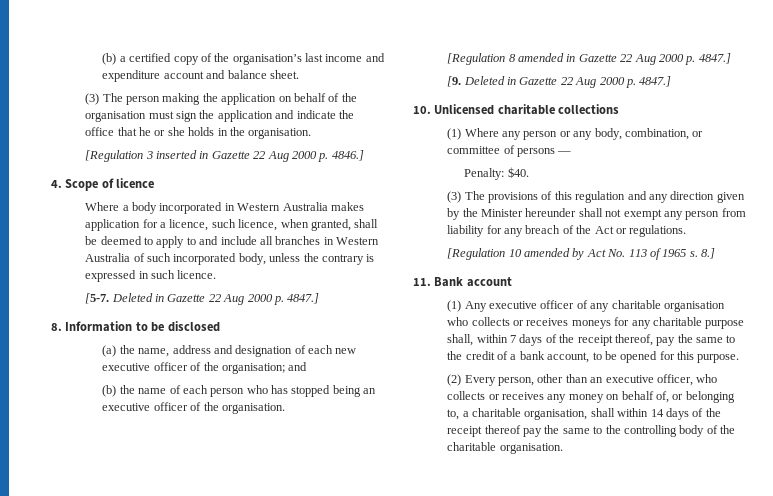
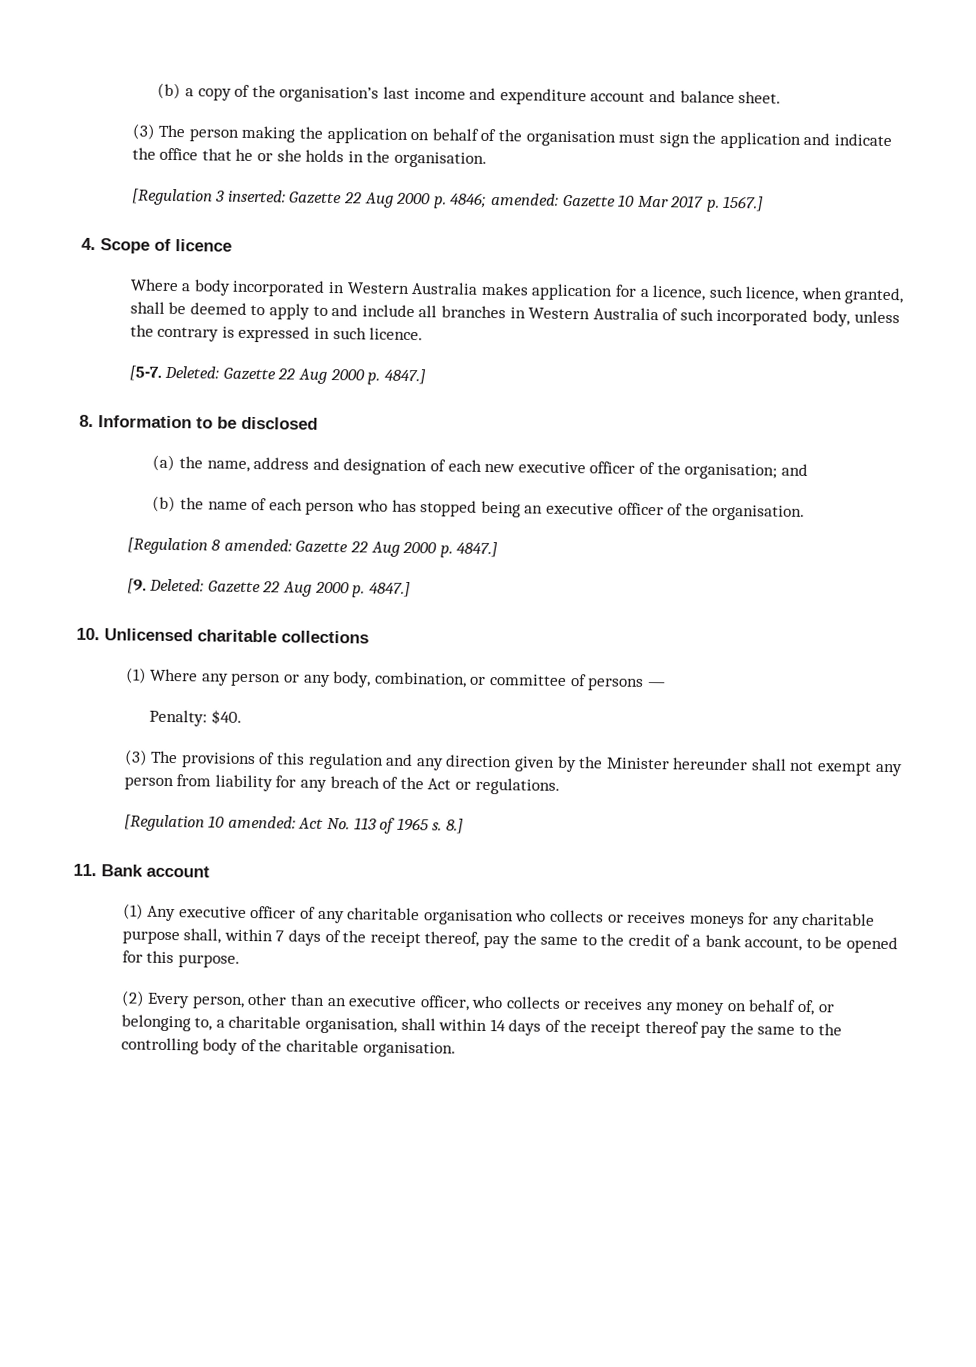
- (b) a certified copy of the organisation’s last income and expenditure account and balance sheet.
+ (b) a copy of the organisation’s last income and expenditure account and balance sheet.
- [Regulation 3 inserted in Gazette 22 Aug 2000 p. 4846.]
+ [Regulation 3 inserted: Gazette 22 Aug 2000 p. 4846; amended: Gazette 10 Mar 2017 p. 1567.]
- [5-7. Deleted in Gazette 22 Aug 2000 p. 4847.]
+ [5-7. Deleted: Gazette 22 Aug 2000 p. 4847.]
- [Regulation 8 amended in Gazette 22 Aug 2000 p. 4847.]
+ [Regulation 8 amended: Gazette 22 Aug 2000 p. 4847.]
- [9. Deleted in Gazette 22 Aug 2000 p. 4847.]
+ [9. Deleted: Gazette 22 Aug 2000 p. 4847.]
- [Regulation 10 amended by Act No. 113 of 1965 s.
+ [Regulation 10 amended: Act No. 113 of 1965 s.

